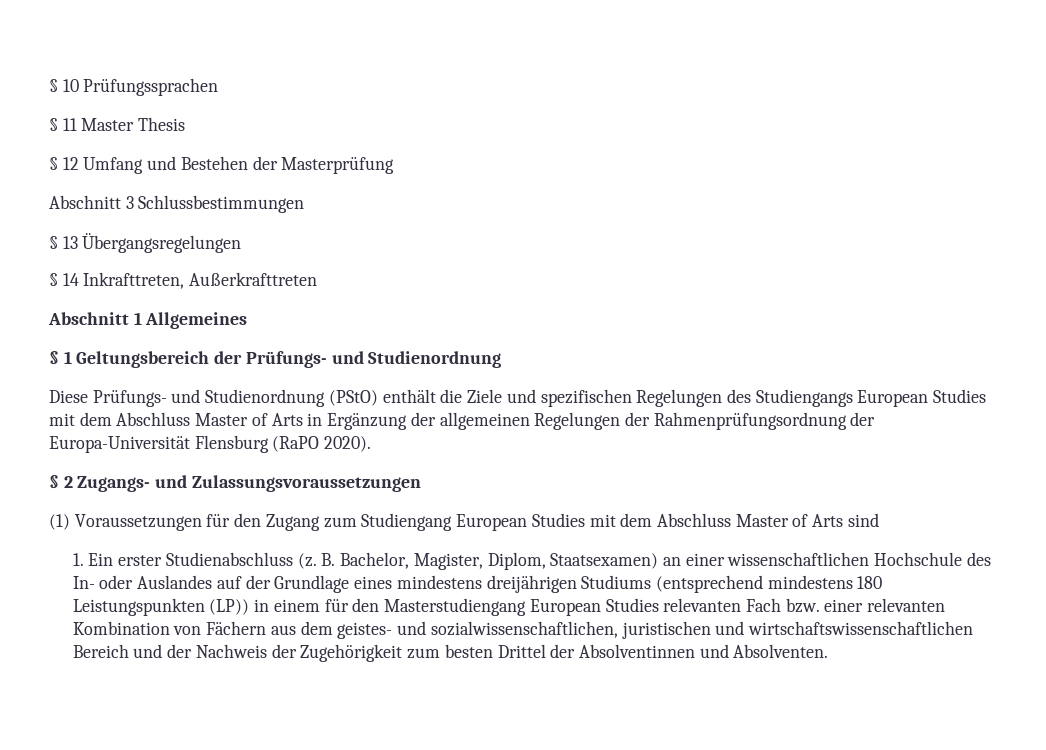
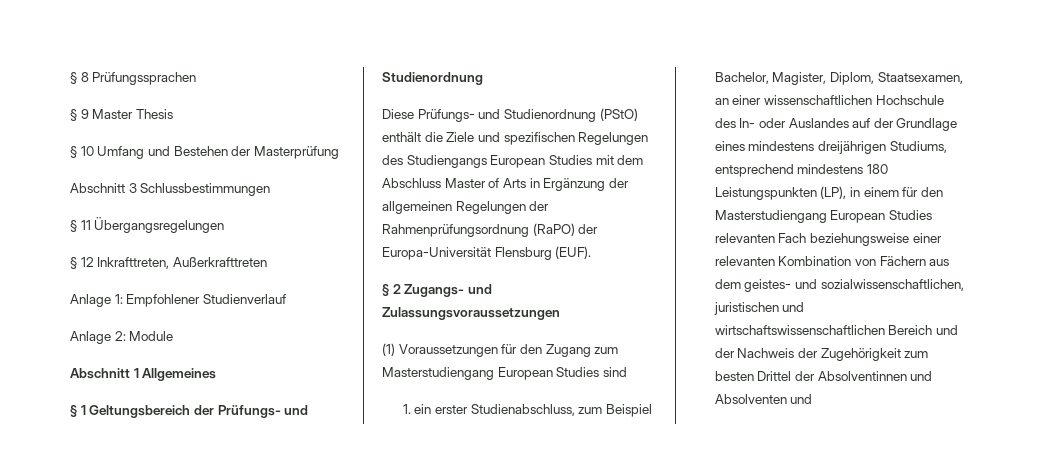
- § 10 Prüfungssprachen
+ § 8 Prüfungssprachen
- § 11 Master Thesis
+ § 9 Master Thesis
- § 12 Umfang und Bestehen der Masterprüfung
+ § 10 Umfang und Bestehen der Masterprüfung
- § 13 Übergangsregelungen
+ § 11 Übergangsregelungen
- § 14 Inkrafttreten, Außerkrafttreten
+ § 12 Inkrafttreten, Außerkrafttreten
+ Anlage 1: Empfohlener Studienverlauf
+ Anlage 2: Module
- Diese Prüfungs- und Studienordnung (PStO) enthält die Ziele und spezifischen Regelungen des Studiengangs European Studies mit dem Abschluss Master of Arts in Ergänzung der allgemeinen Regelungen der Rahmenprüfungsordnung der Europa-Universität Flensburg (RaPO 2020).
+ Diese Prüfungs- und Studienordnung (PStO) enthält die Ziele und spezifischen Regelungen des Studiengangs European Studies mit dem Abschluss Master of Arts in Ergänzung der allgemeinen Regelungen der Rahmenprüfungsordnung (RaPO) der Europa-Universität Flensburg (EUF).
- (1) Voraussetzungen für den Zugang zum Studiengang European Studies mit dem Abschluss Master of Arts sind
- 1. Ein erster Studienabschluss (z. B. Bachelor, Magister, Diplom, Staatsexamen) an einer wissenschaftlichen Hochschule des In- oder Auslandes auf der Grundlage eines mindestens dreijährigen Studiums (entsprechend mindestens 180 Leistungspunkten (LP)) in einem für den Masterstudiengang European Studies relevanten Fach bzw. einer relevanten Kombination von Fächern aus dem geistes- und sozialwissenschaftlichen, juristischen und wirtschaftswissenschaftlichen Bereich und der Nachweis der Zugehörigkeit zum besten Drittel der Absolventinnen und Absolventen.
+ (1) Voraussetzungen für den Zugang zum Masterstudiengang European Studies sind
+ 1. ein erster Studienabschluss, zum Beispiel Bachelor, Magister, Diplom, Staatsexamen, an einer wissenschaftlichen Hochschule des In- oder Auslandes auf der Grundlage eines mindestens dreijährigen Studiums, entsprechend mindestens 180 Leistungspunkten (LP), in einem für den Masterstudiengang European Studies relevanten Fach beziehungsweise einer relevanten Kombination von Fächern aus dem geistes- und sozialwissenschaftlichen, juristischen und wirtschaftswissenschaftlichen Bereich und der Nachweis der Zugehörigkeit zum besten Drittel der Absolventinnen und Absolventen und

